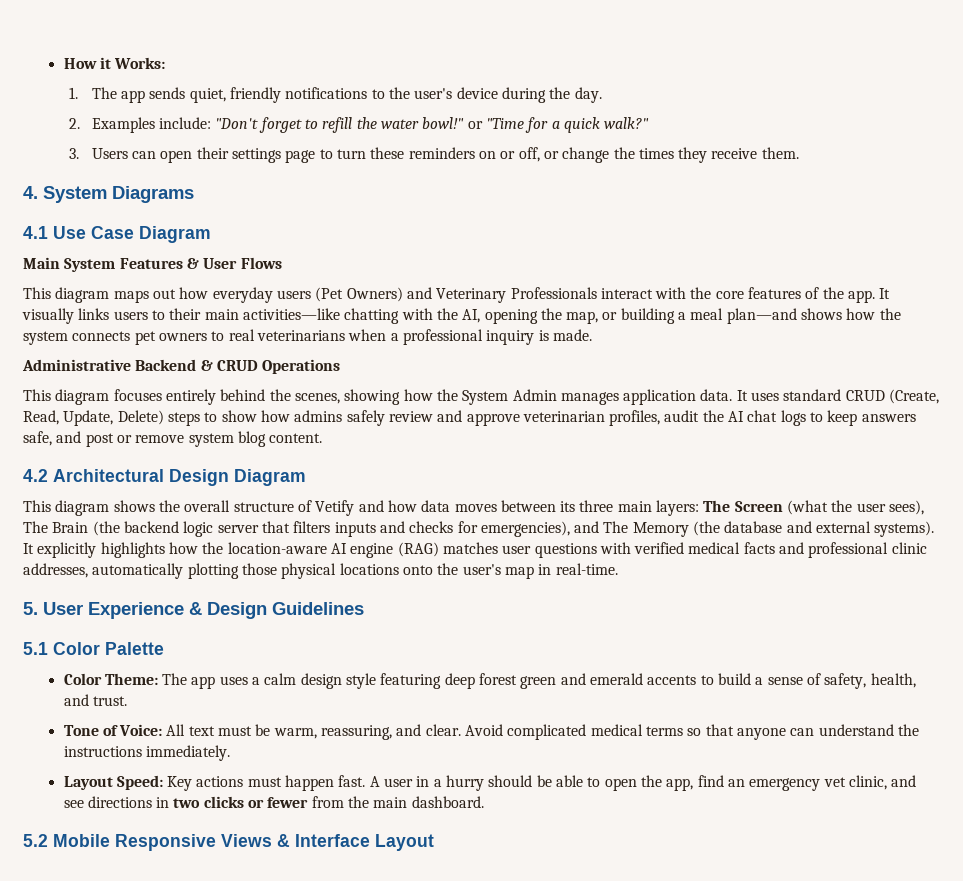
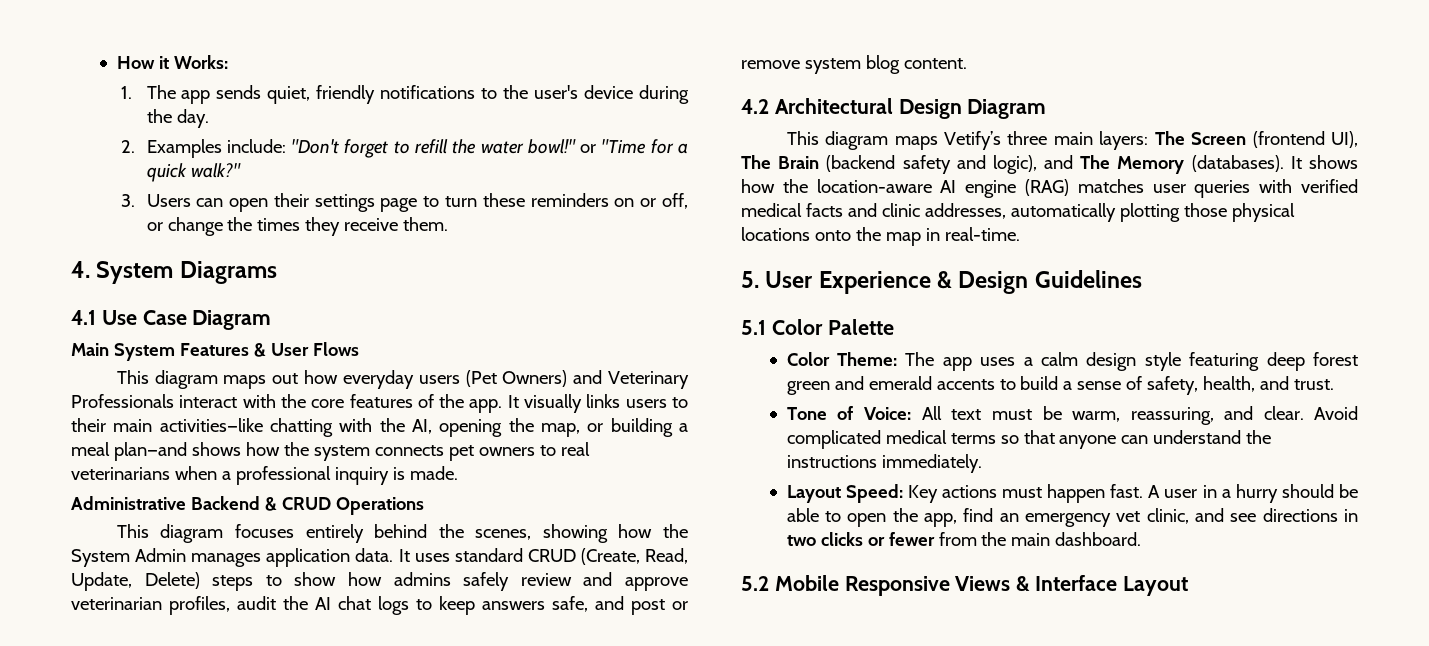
- This diagram shows the overall structure of Vetify and how data moves between its three main layers: The Screen (what the user sees), The Brain (the backend logic server that filters inputs and checks for emergencies), and The Memory (the database and external systems). It explicitly highlights how the location-aware AI engine (RAG) matches user questions with verified medical facts and professional clinic addresses, automatically plotting those physical locations onto the user's map in real-time.
+ This diagram maps Vetify’s three main layers: The Screen (frontend UI), The Brain (backend safety and logic), and The Memory (databases). It shows how the location-aware AI engine (RAG) matches user queries with verified medical facts and clinic addresses, automatically plotting those physical locations onto the map in real-time.

